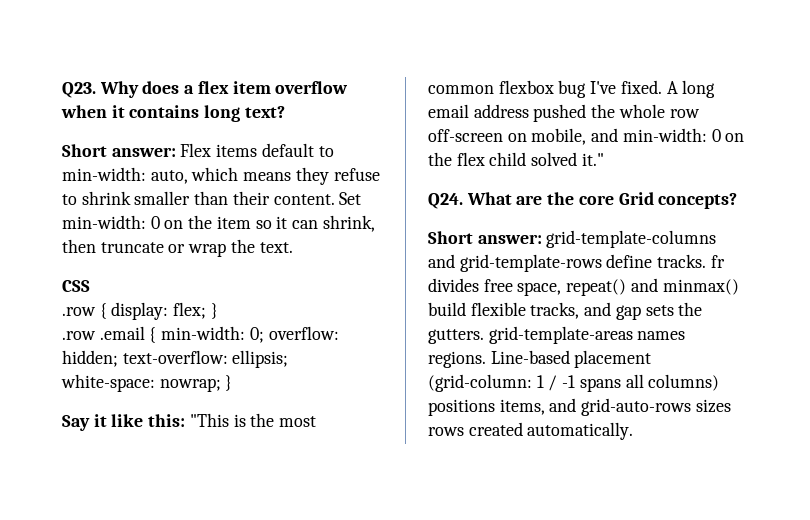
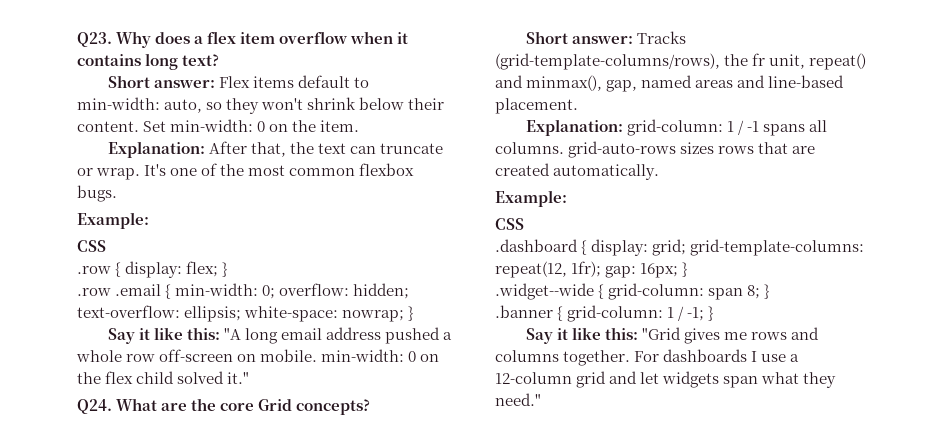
- Short answer: Flex items default to min-width: auto, which means they refuse to shrink smaller than their content.
+ Short answer: Flex items default to min-width: auto, so they won't shrink below their content.
- Set min-width: 0 on the item so it can shrink, then truncate or wrap the text.
+ Set min-width: 0 on the item.
+ Explanation: After that, the text can truncate or wrap. It's one of the most common flexbox bugs.
+ Example:
- Say it like this: "This is the most common flexbox bug I've fixed. A long email address pushed the whole row off-screen on mobile, and min-width: 0 on the flex child solved it."
+ Say it like this: "A long email address pushed a whole row off-screen on mobile. min-width: 0 on the flex child solved it."
- Short answer: grid-template-columns and grid-template-rows define tracks. fr divides free space, repeat() and minmax() build flexible tracks, and gap sets the gutters. grid-template-areas names regions. Line-based placement (grid-column: 1 / -1 spans all columns) positions items, and grid-auto-rows sizes rows created automatically.
+ Short answer: Tracks (grid-template-columns/rows), the fr unit, repeat() and minmax(), gap, named areas and line-based placement.
+ Explanation: grid-column: 1 / -1 spans all columns. grid-auto-rows sizes rows that are created automatically.
+ Example:
+ CSS
+ .dashboard { display: grid; grid-template-columns: repeat(12, 1fr); gap: 16px; }
+ .widget--wide { grid-column: span 8; }
+ .banner { grid-column: 1 / -1; }
+ Say it like this: "Grid gives me rows and columns together. For dashboards I use a 12-column grid and let widgets span what they need."

